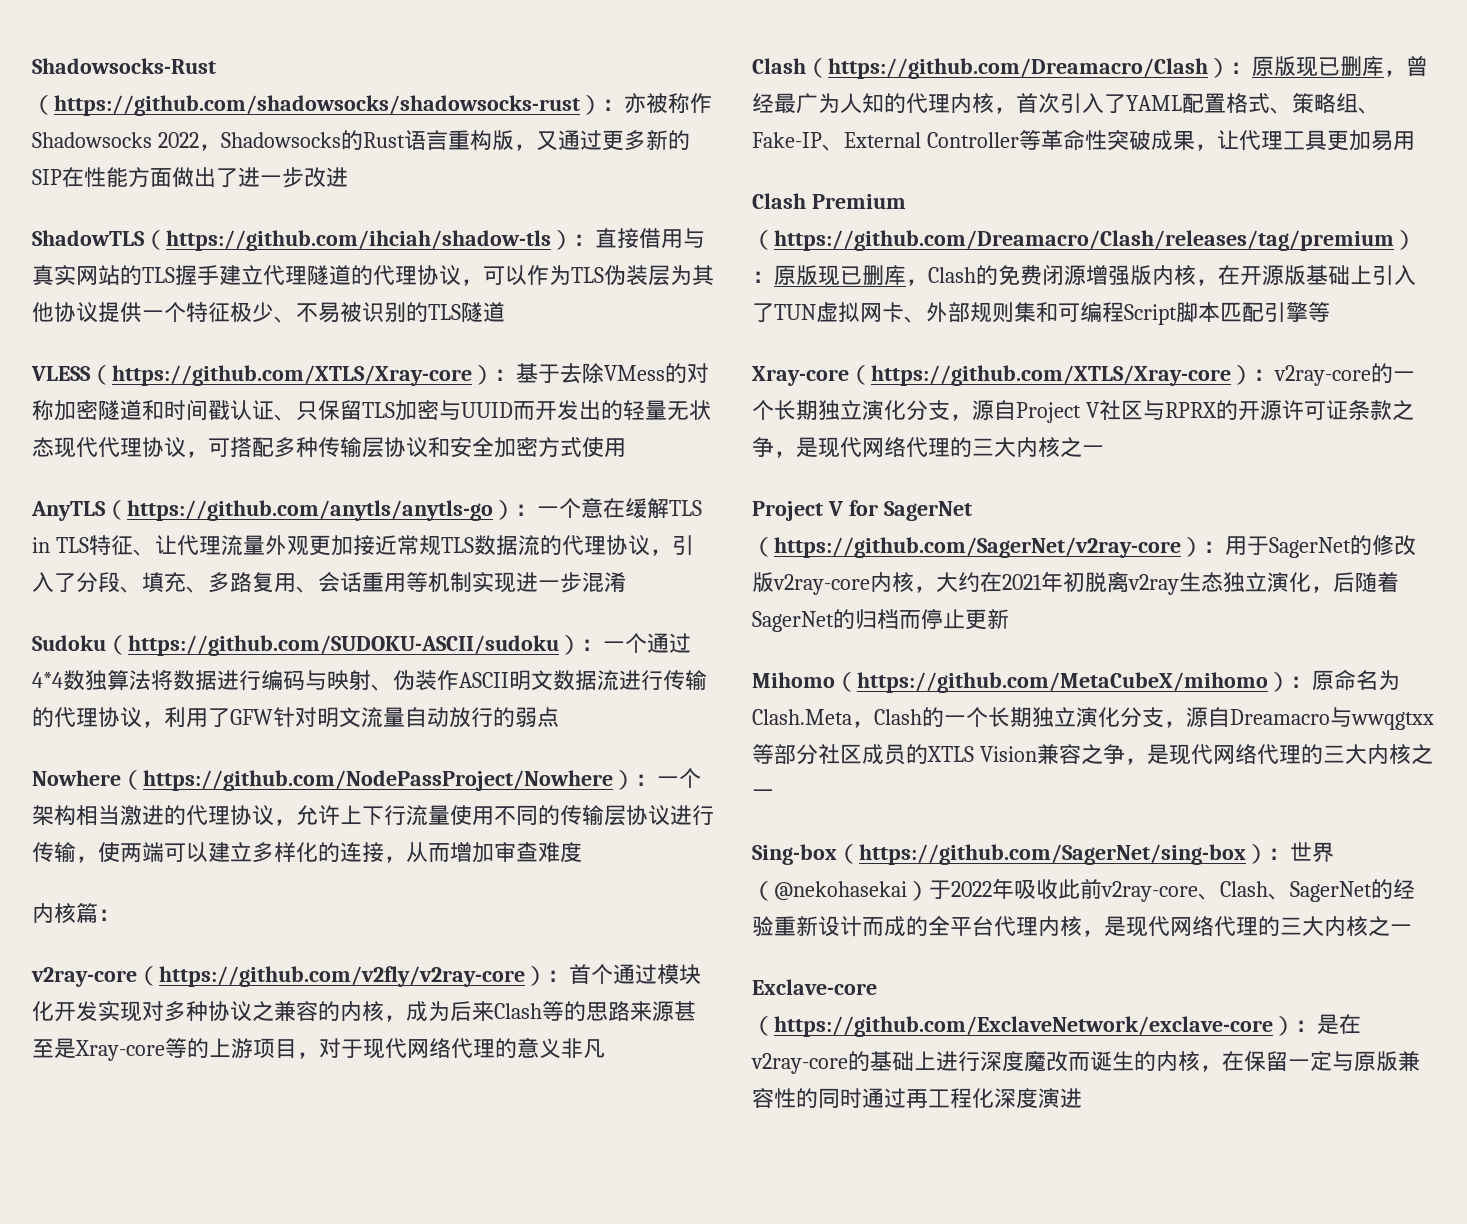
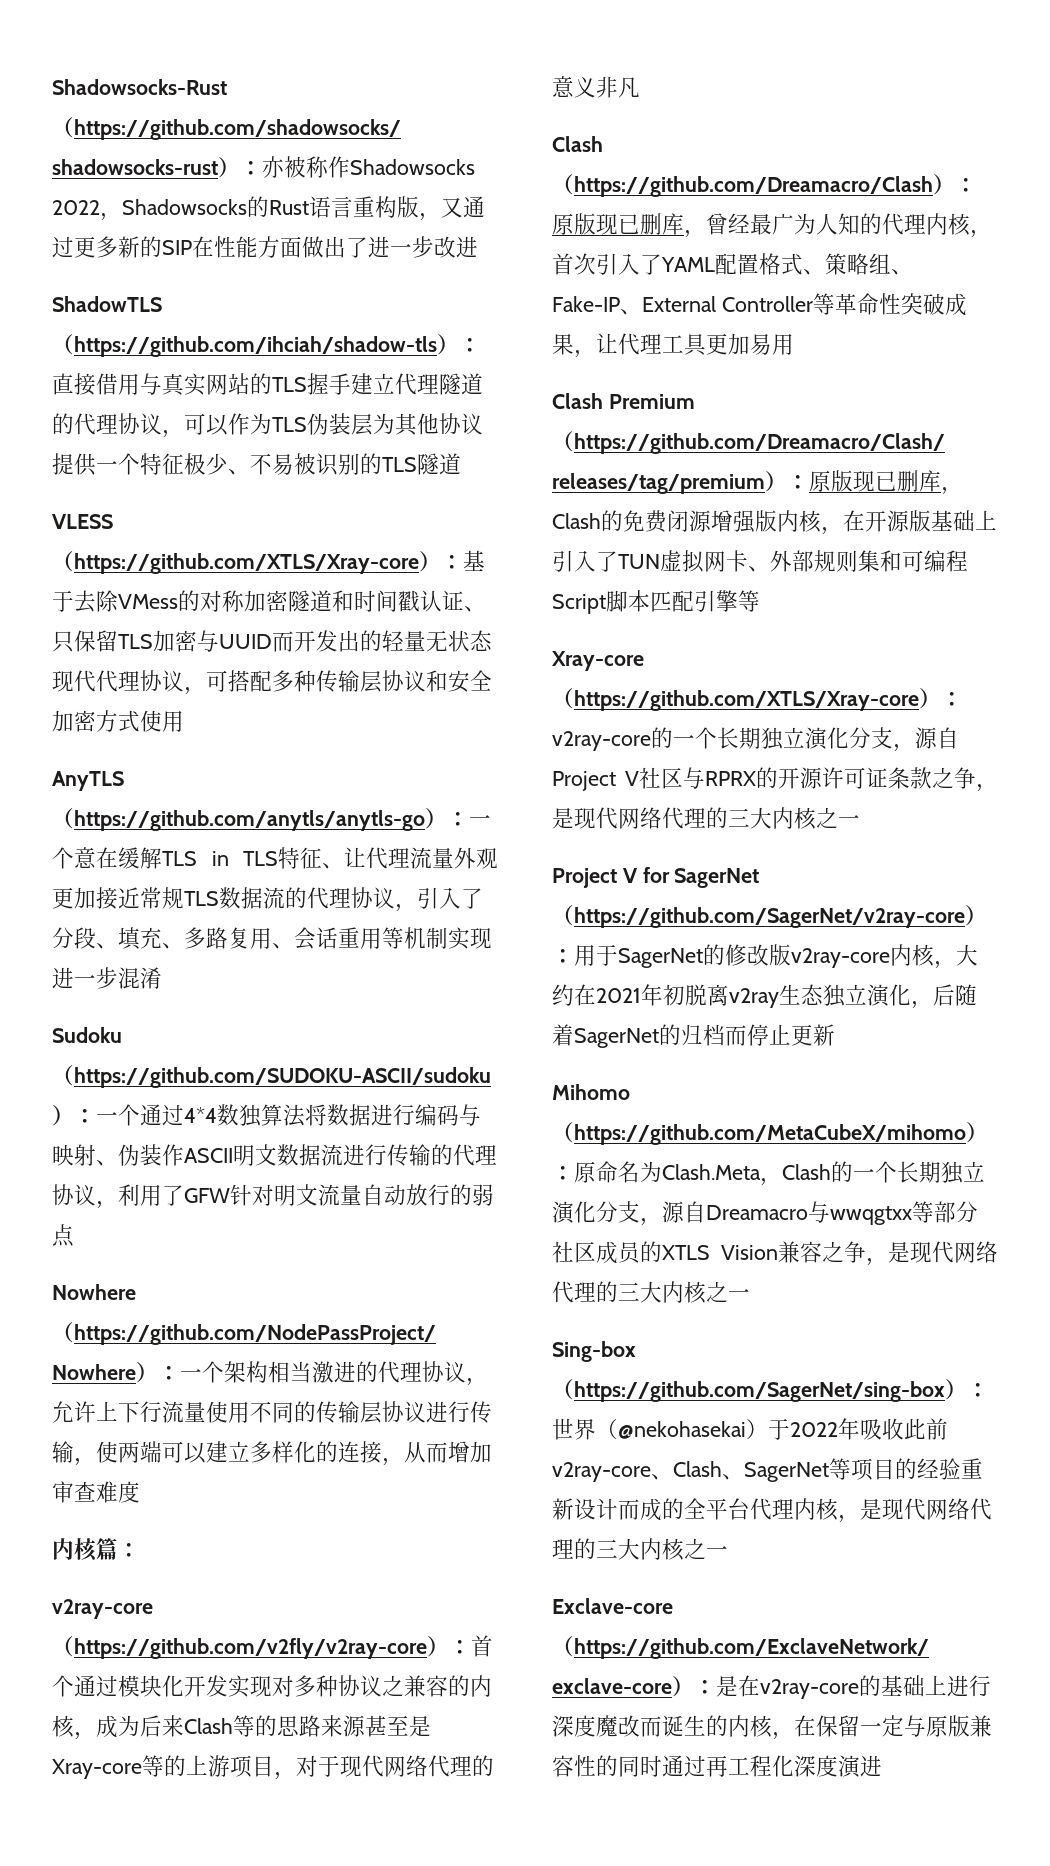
- Sing-box（https://github.com/SagerNet/sing-box）：世界（@nekohasekai）于2022年吸收此前v2ray-core、Clash、SagerNet的经验重新设计而成的全平台代理内核，是现代网络代理的三大内核之一
+ Sing-box（https://github.com/SagerNet/sing-box）：世界（@nekohasekai）于2022年吸收此前v2ray-core、Clash、SagerNet等项目的经验重新设计而成的全平台代理内核，是现代网络代理的三大内核之一

